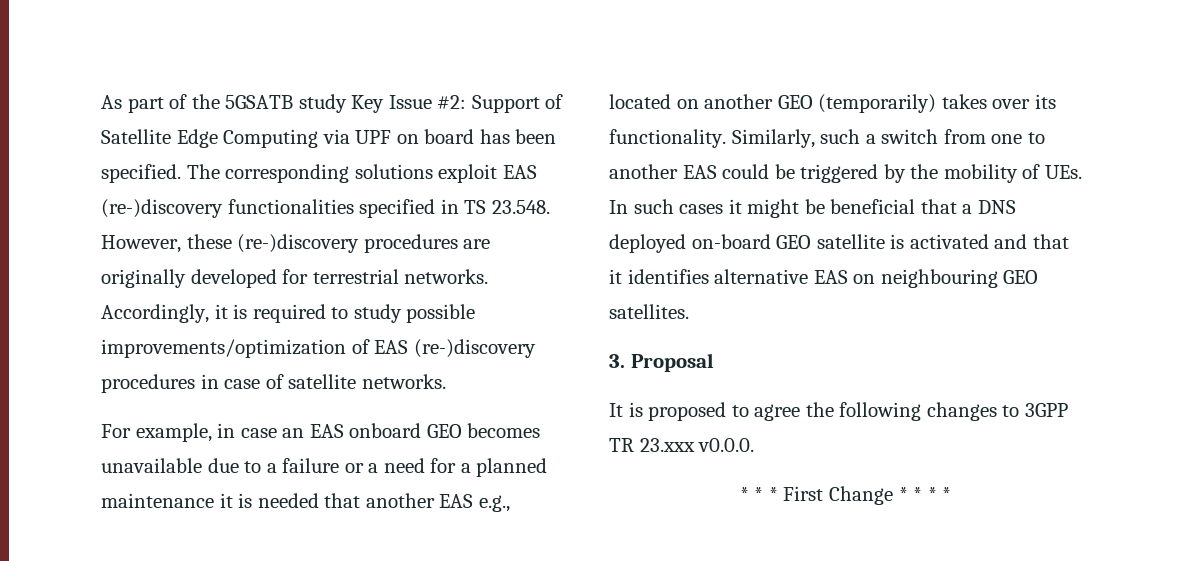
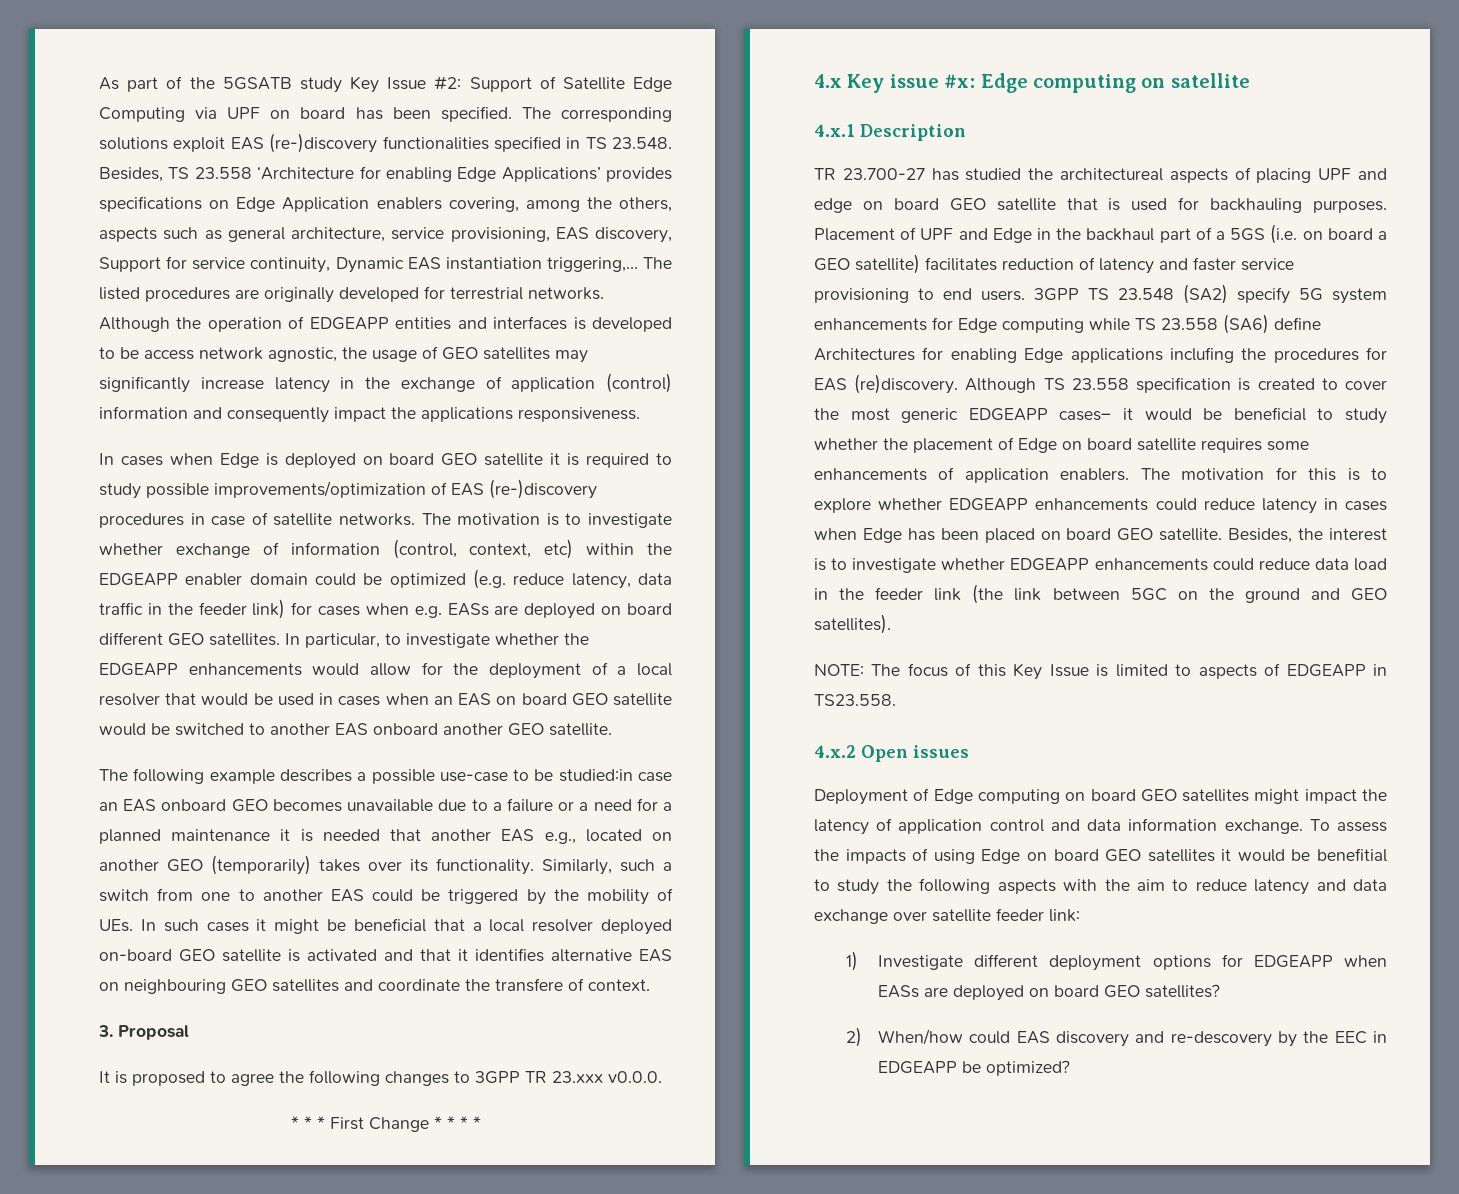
- The corresponding solutions exploit EAS (re-)discovery functionalities specified in TS 23.548. However, these (re-)discovery procedures are originally developed for terrestrial networks.
+ The corresponding solutions exploit EAS (re-)discovery functionalities specified in TS 23.548. Besides, TS 23.558 ‘Architecture for enabling Edge Applications’ provides specifications on Edge Application enablers covering, among the others, aspects such as general architecture, service provisioning, EAS discovery, Support for service continuity, Dynamic EAS instantiation triggering,… The listed procedures are originally developed for terrestrial networks.
- Accordingly, it is required to study possible improvements/optimization of EAS (re-)discovery procedures in case of satellite networks.
- For example, in case an EAS onboard GEO becomes unavailable due to a failure or a need for a planned maintenance it is needed that another EAS e.g., located on another GEO (temporarily) takes over its functionality.
+ Although the operation of EDGEAPP entities and interfaces is developed to be access network agnostic, the usage of GEO satellites may significantly increase latency in the exchange of application (control) information and consequently impact the applications responsiveness.
+ In cases when Edge is deployed on board GEO satellite it is required to study possible improvements/optimization of EAS (re-)discovery procedures in case of satellite networks. The motivation is to investigate whether exchange of information (control, context, etc) within the EDGEAPP enabler domain could be optimized (e.g. reduce latency, data traffic in the feeder link) for cases when e.g. EASs are deployed on board different GEO satellites. In particular, to investigate whether the EDGEAPP enhancements would allow for the deployment of a local resolver that would be used in cases when an EAS on board GEO satellite would be switched to another EAS onboard another GEO satellite.
+ The following example describes a possible use-case to be studied:in case an EAS onboard GEO becomes unavailable due to a failure or a need for a planned maintenance it is needed that another EAS e.g., located on another GEO (temporarily) takes over its functionality.
- Similarly, such a switch from one to another EAS could be triggered by the mobility of UEs. In such cases it might be beneficial that a DNS deployed on-board GEO satellite is activated and that it identifies alternative EAS on neighbouring GEO satellites.
+ Similarly, such a switch from one to another EAS could be triggered by the mobility of UEs. In such cases it might be beneficial that a local resolver deployed on-board GEO satellite is activated and that it identifies alternative EAS on neighbouring GEO satellites and coordinate the transfere of context.
+ 4.x Key issue #x: Edge computing on satellite
+ 4.x.1 Description
+ TR 23.700-27 has studied the architectureal aspects of placing UPF and edge on board GEO satellite that is used for backhauling purposes. Placement of UPF and Edge in the backhaul part of a 5GS (i.e. on board a GEO satellite) facilitates reduction of latency and faster service provisioning to end users. 3GPP TS 23.548 (SA2) specify 5G system enhancements for Edge computing while TS 23.558 (SA6) define Architectures for enabling Edge applications inclufing the procedures for EAS (re)discovery. Although TS 23.558 specification is created to cover the most generic EDGEAPP cases– it would be beneficial to study whether the placement of Edge on board satellite requires some enhancements of application enablers. The motivation for this is to explore whether EDGEAPP enhancements could reduce latency in cases when Edge has been placed on board GEO satellite. Besides, the interest is to investigate whether EDGEAPP enhancements could reduce data load in the feeder link (the link between 5GC on the ground and GEO satellites).
+ NOTE: The focus of this Key Issue is limited to aspects of EDGEAPP in TS23.558.
+ 4.x.2 Open issues
+ Deployment of Edge computing on board GEO satellites might impact the latency of application control and data information exchange. To assess the impacts of using Edge on board GEO satellites it would be benefitial to study the following aspects with the aim to reduce latency and data exchange over satellite feeder link:
+ 1) Investigate different deployment options for EDGEAPP when EASs are deployed on board GEO satellites?
+ 2) When/how could EAS discovery and re-descovery by the EEC in EDGEAPP be optimized?

